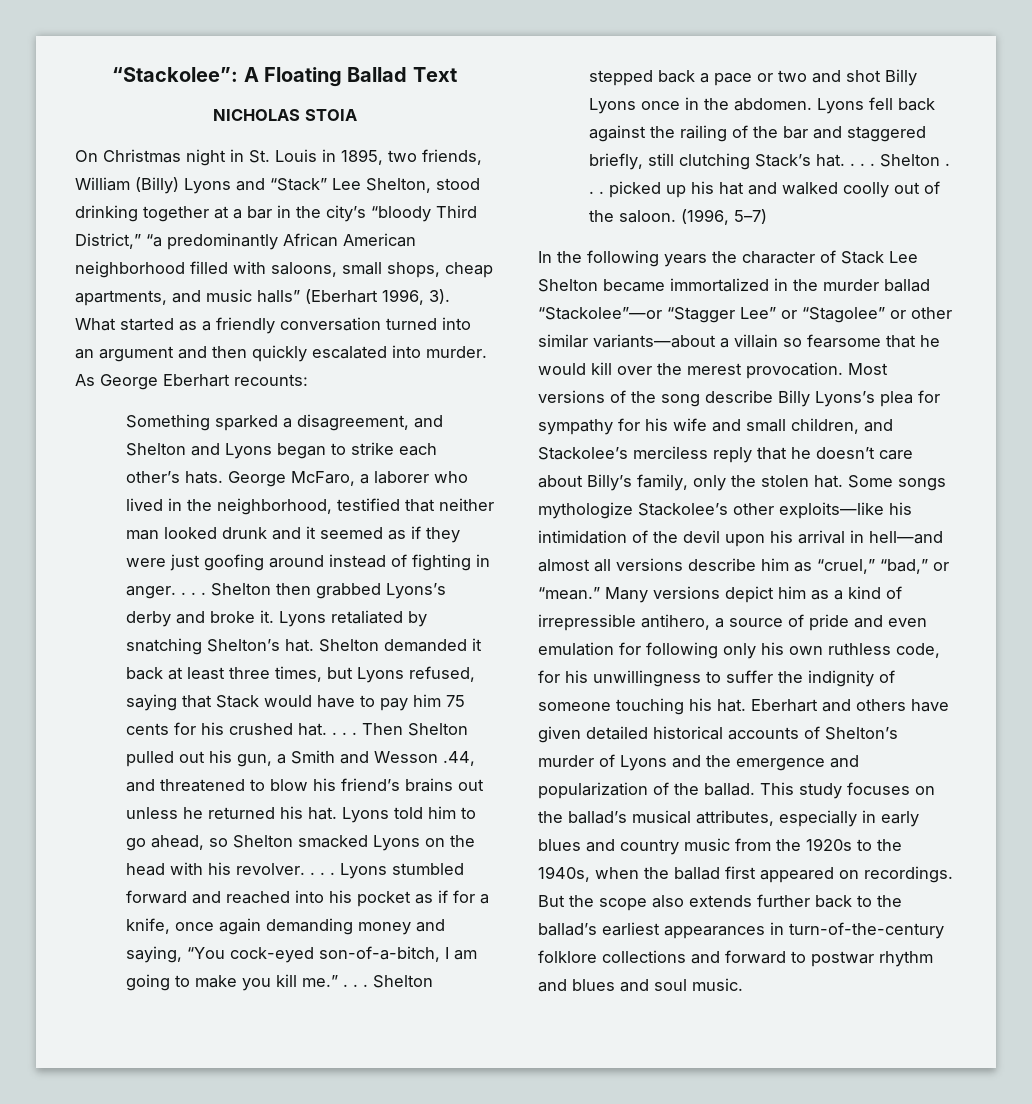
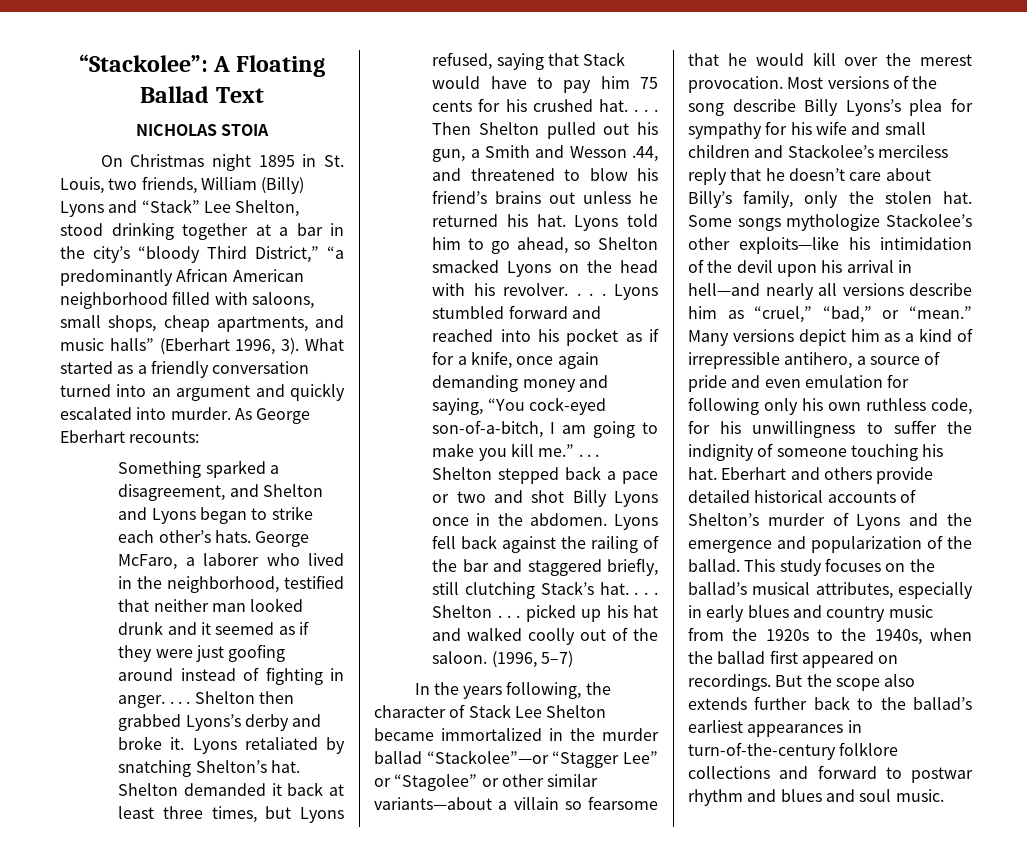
- On Christmas night in St. Louis in 1895, two friends, William (Billy) Lyons and “Stack” Lee Shelton, stood drinking together at a bar in the city’s “bloody Third District,” “a predominantly African American neighborhood filled with saloons, small shops, cheap apartments, and music halls” (Eberhart 1996, 3).
+ On Christmas night 1895 in St. Louis, two friends, William (Billy) Lyons and “Stack” Lee Shelton, stood drinking together at a bar in the city’s “bloody Third District,” “a predominantly African American neighborhood filled with saloons, small shops, cheap apartments, and music halls” (Eberhart 1996, 3).
- What started as a friendly conversation turned into an argument and then quickly escalated into murder.
+ What started as a friendly conversation turned into an argument and quickly escalated into murder.
- In the following years the character of Stack Lee Shelton became immortalized in the murder ballad “Stackolee”—or “Stagger Lee” or “Stagolee” or other similar variants—about a villain so fearsome that he would kill over the merest provocation.
+ In the years following, the character of Stack Lee Shelton became immortalized in the murder ballad “Stackolee”—or “Stagger Lee” or “Stagolee” or other similar variants—about a villain so fearsome that he would kill over the merest provocation.
- Most versions of the song describe Billy Lyons’s plea for sympathy for his wife and small children, and Stackolee’s merciless reply that he doesn’t care about Billy’s family, only the stolen hat.
+ Most versions of the song describe Billy Lyons’s plea for sympathy for his wife and small children and Stackolee’s merciless reply that he doesn’t care about Billy’s family, only the stolen hat.
- Some songs mythologize Stackolee’s other exploits—like his intimidation of the devil upon his arrival in hell—and almost all versions describe him as “cruel,” “bad,” or “mean.”
+ Some songs mythologize Stackolee’s other exploits—like his intimidation of the devil upon his arrival in hell—and nearly all versions describe him as “cruel,” “bad,” or “mean.”
- Eberhart and others have given detailed historical accounts of Shelton’s murder of Lyons and the emergence and popularization of the ballad.
+ Eberhart and others provide detailed historical accounts of Shelton’s murder of Lyons and the emergence and popularization of the ballad.

